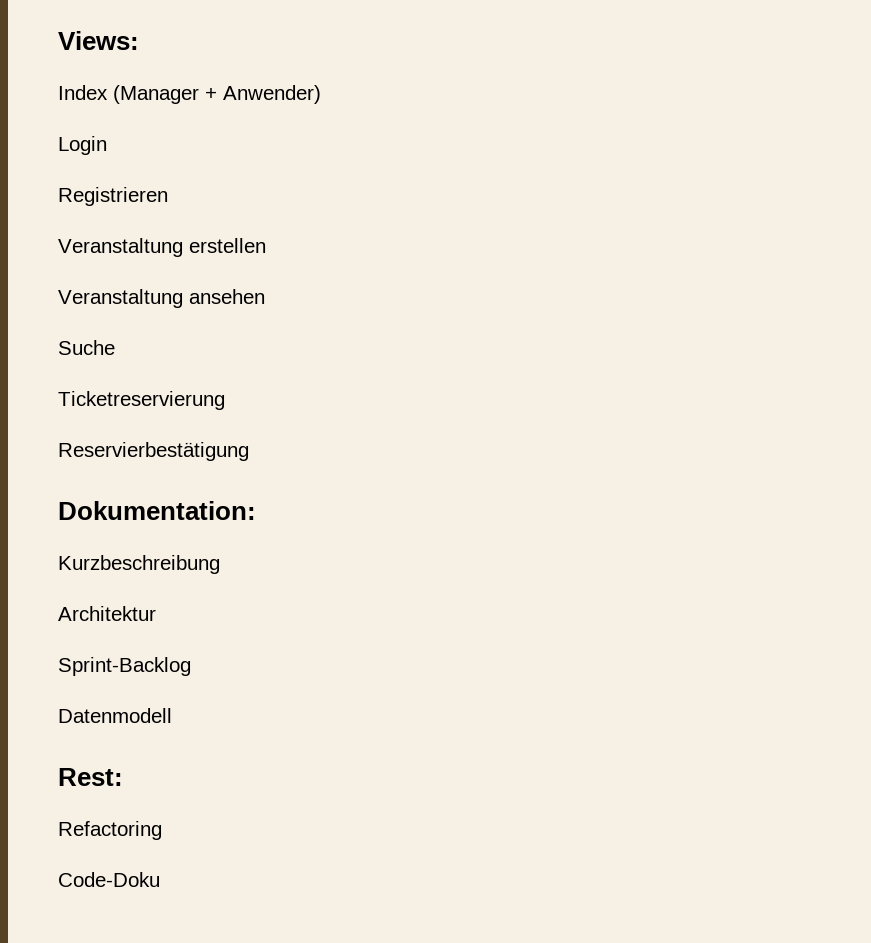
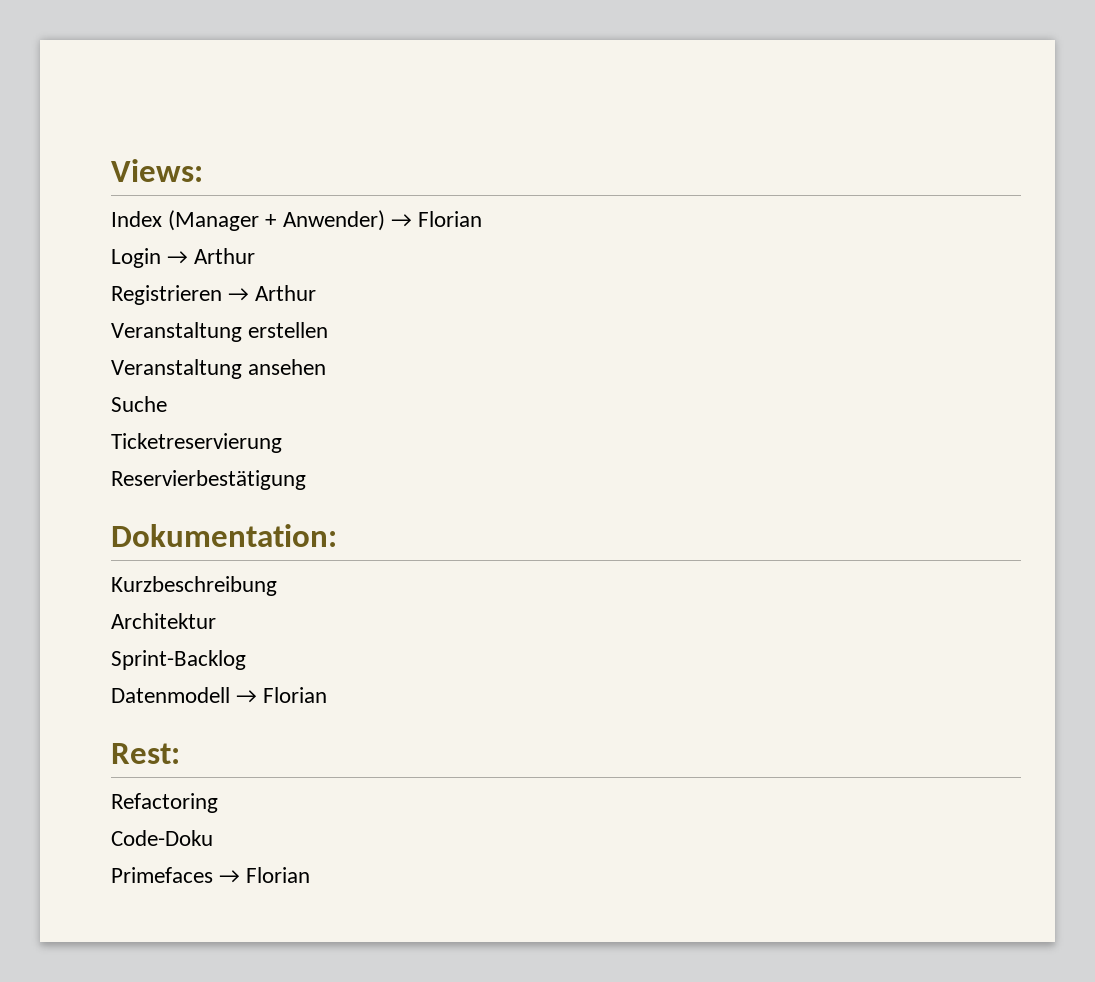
- Index (Manager + Anwender)
+ Index (Manager + Anwender) → Florian
- Login
+ Login → Arthur
- Registrieren
+ Registrieren → Arthur
- Datenmodell
+ Datenmodell → Florian
+ Primefaces → Florian

